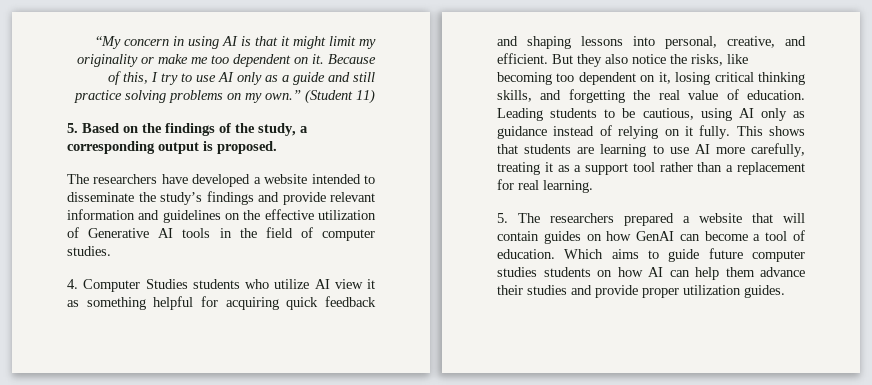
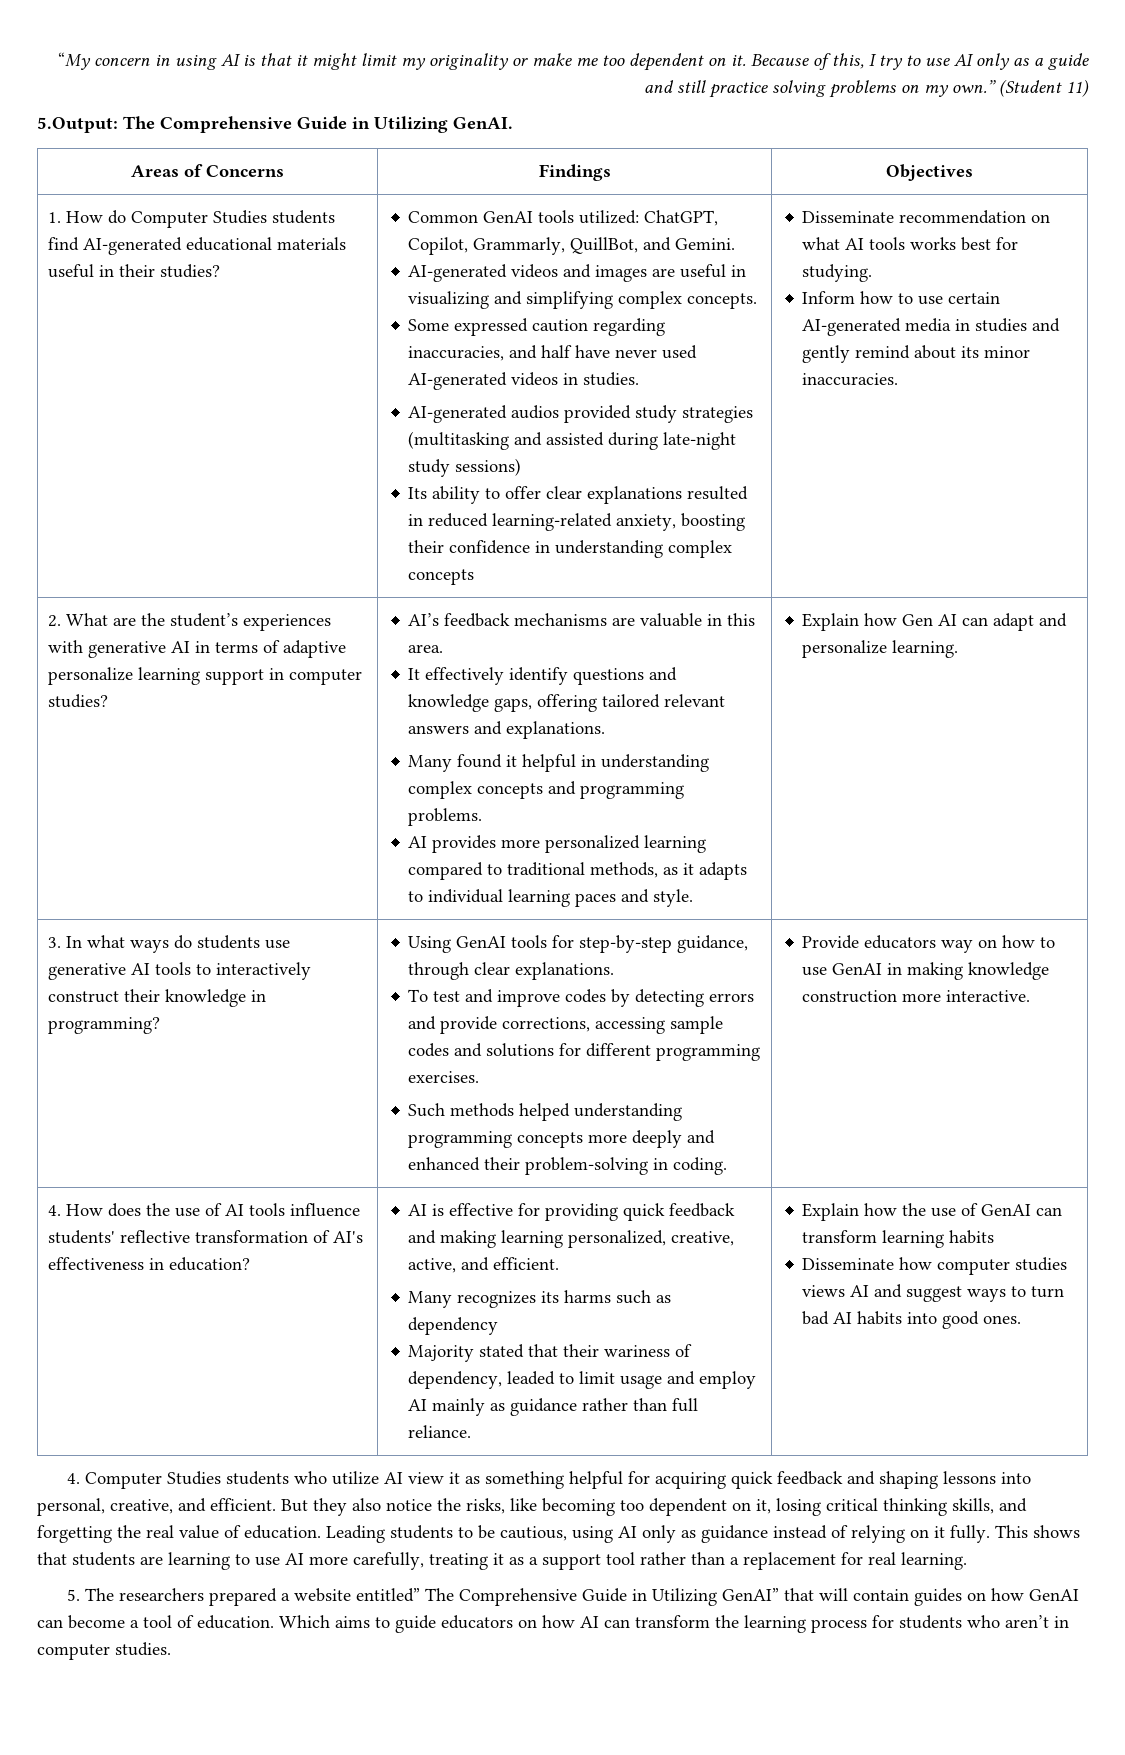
- 5. Based on the findings of the study, a corresponding output is proposed.
- The researchers have developed a website intended to disseminate the study’s findings and provide relevant information and guidelines on the effective utilization of Generative AI tools in the field of computer studies.
+ 5.Output: The Comprehensive Guide in Utilizing GenAI.
+ Areas of Concerns | Findings | Objectives
+ 1. How do Computer Studies students find AI-generated educational materials useful in their studies? | Common GenAI tools utilized: ChatGPT, Copilot, Grammarly, QuillBot, and Gemini.
+ AI-generated videos and images are useful in visualizing and simplifying complex concepts.
+ Some expressed caution regarding inaccuracies, and half have never used AI-generated videos in studies.
+ AI-generated audios provided study strategies (multitasking and assisted during late-night study sessions)
+ Its ability to offer clear explanations resulted in reduced learning-related anxiety, boosting their confidence in understanding complex concepts | Disseminate recommendation on what AI tools works best for studying.
+ Inform how to use certain AI-generated media in studies and gently remind about its minor inaccuracies.
+ 2. What are the student’s experiences with generative AI in terms of adaptive personalize learning support in computer studies? | AI’s feedback mechanisms are valuable in this area.
+ It effectively identify questions and knowledge gaps, offering tailored relevant answers and explanations.
+ Many found it helpful in understanding complex concepts and programming problems.
+ AI provides more personalized learning compared to traditional methods, as it adapts to individual learning paces and style. | Explain how Gen AI can adapt and personalize learning.
+ 3. In what ways do students use generative AI tools to interactively construct their knowledge in programming? | Using GenAI tools for step-by-step guidance, through clear explanations.
+ To test and improve codes by detecting errors and provide corrections, accessing sample codes and solutions for different programming exercises.
+ Such methods helped understanding programming concepts more deeply and enhanced their problem-solving in coding. | Provide educators way on how to use GenAI in making knowledge construction more interactive.
+ 4. How does the use of AI tools influence students' reflective transformation of AI's effectiveness in education? | AI is effective for providing quick feedback and making learning personalized, creative, active, and efficient.
+ Many recognizes its harms such as dependency
+ Majority stated that their wariness of dependency, leaded to limit usage and employ AI mainly as guidance rather than full reliance. | Explain how the use of GenAI can transform learning habits
+ Disseminate how computer studies views AI and suggest ways to turn bad AI habits into good ones.
- 5. The researchers prepared a website that will contain guides on how GenAI can become a tool of education.
+ 5. The researchers prepared a website entitled” The Comprehensive Guide in Utilizing GenAI” that will contain guides on how GenAI can become a tool of education.
- Which aims to guide future computer studies students on how AI can help them advance their studies and provide proper utilization guides.
+ Which aims to guide educators on how AI can transform the learning process for students who aren’t in computer studies.

